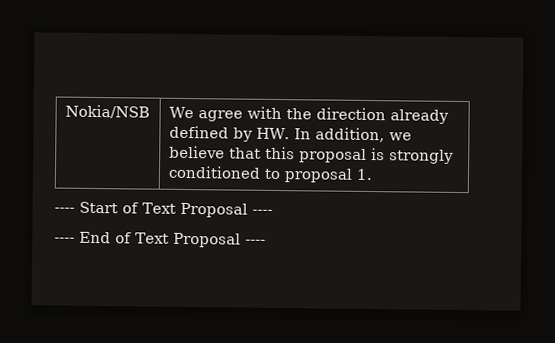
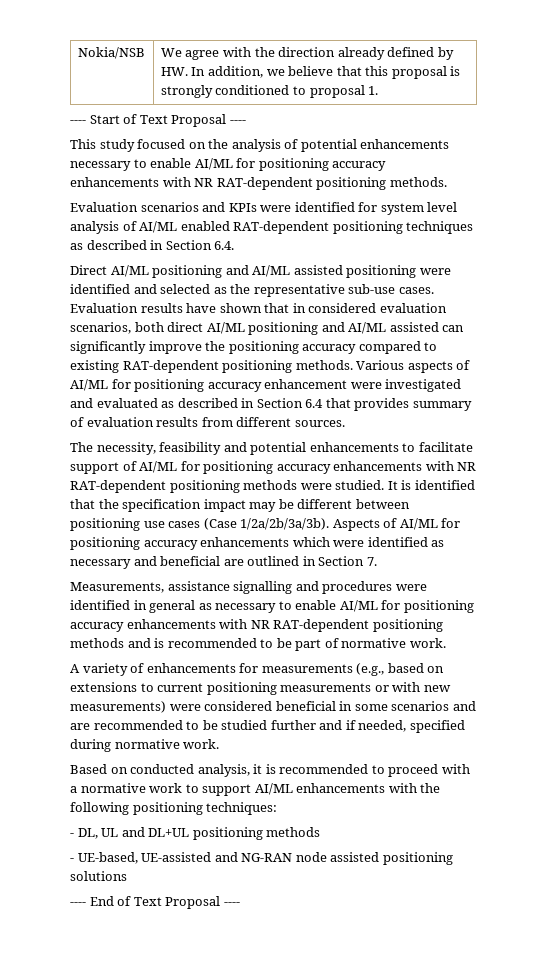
+ This study focused on the analysis of potential enhancements necessary to enable AI/ML for positioning accuracy enhancements with NR RAT-dependent positioning methods.
+ Evaluation scenarios and KPIs were identified for system level analysis of AI/ML enabled RAT-dependent positioning techniques as described in Section 6.4.
+ Direct AI/ML positioning and AI/ML assisted positioning were identified and selected as the representative sub-use cases. Evaluation results have shown that in considered evaluation scenarios, both direct AI/ML positioning and AI/ML assisted can significantly improve the positioning accuracy compared to existing RAT-dependent positioning methods. Various aspects of AI/ML for positioning accuracy enhancement were investigated and evaluated as described in Section 6.4 that provides summary of evaluation results from different sources.
+ The necessity, feasibility and potential enhancements to facilitate support of AI/ML for positioning accuracy enhancements with NR RAT-dependent positioning methods were studied. It is identified that the specification impact may be different between positioning use cases (Case 1/2a/2b/3a/3b). Aspects of AI/ML for positioning accuracy enhancements which were identified as necessary and beneficial are outlined in Section 7.
+ Measurements, assistance signalling and procedures were identified in general as necessary to enable AI/ML for positioning accuracy enhancements with NR RAT-dependent positioning methods and is recommended to be part of normative work.
+ A variety of enhancements for measurements (e.g., based on extensions to current positioning measurements or with new measurements) were considered beneficial in some scenarios and are recommended to be studied further and if needed, specified during normative work.
+ Based on conducted analysis, it is recommended to proceed with a normative work to support AI/ML enhancements with the following positioning techniques:
+ - DL, UL and DL+UL positioning methods
+ - UE-based, UE-assisted and NG-RAN node assisted positioning solutions

